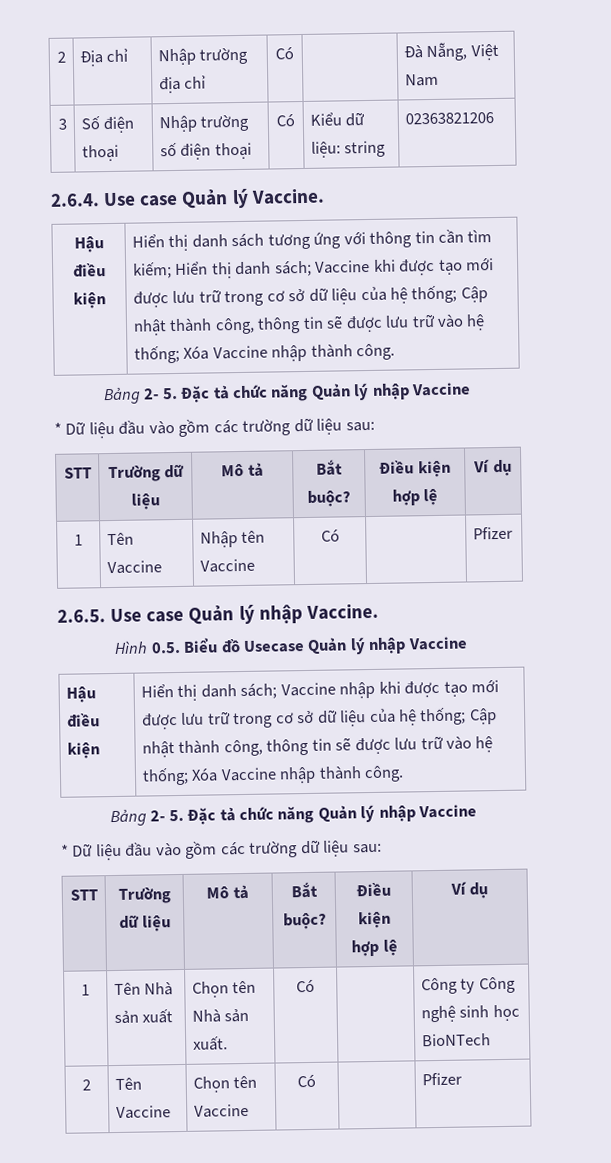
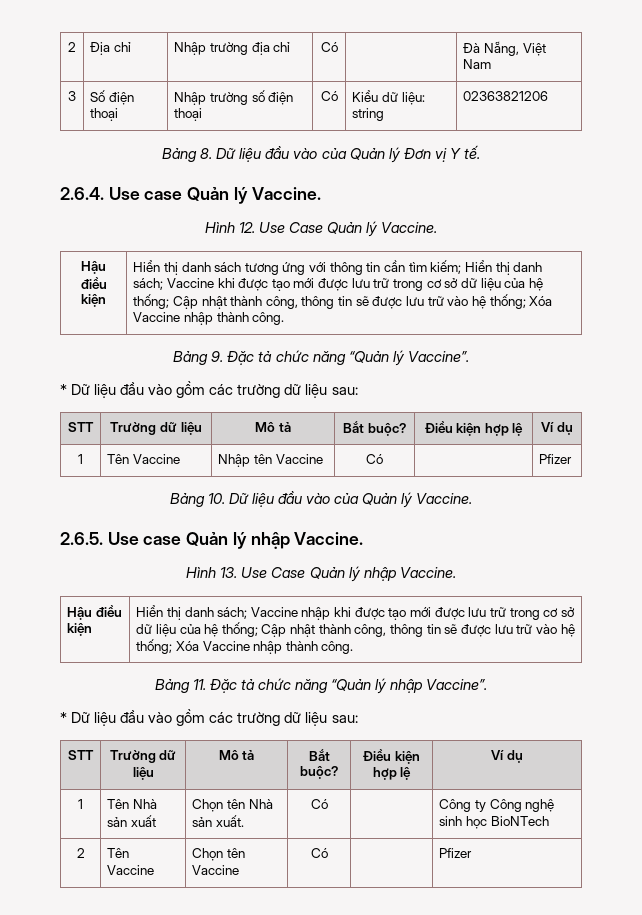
+ Bảng 8. Dữ liệu đầu vào của Quản lý Đơn vị Y tế.
+ Hình 12. Use Case Quản lý Vaccine.
  Hiển thị danh sách tương ứng với thông tin cần tìm kiếm; Hiển thị danh sách; Vaccine khi được tạo mới được lưu trữ trong cơ sở dữ liệu của hệ thống; Cập nhật thành công, thông tin sẽ được lưu trữ vào hệ thống; Xóa Vaccine nhập thành công.
- Bảng 2- 5. Đặc tả chức năng Quản lý nhập Vaccine
+ Bảng 9. Đặc tả chức năng “Quản lý Vaccine”.
+ Bảng 10. Dữ liệu đầu vào của Quản lý Vaccine.
- Hình 0.5. Biểu đồ Usecase Quản lý nhập Vaccine
+ Hình 13. Use Case Quản lý nhập Vaccine.
  Hiển thị danh sách; Vaccine nhập khi được tạo mới được lưu trữ trong cơ sở dữ liệu của hệ thống; Cập nhật thành công, thông tin sẽ được lưu trữ vào hệ thống; Xóa Vaccine nhập thành công.
- Bảng 2- 5. Đặc tả chức năng Quản lý nhập Vaccine
+ Bảng 11. Đặc tả chức năng “Quản lý nhập Vaccine”.

